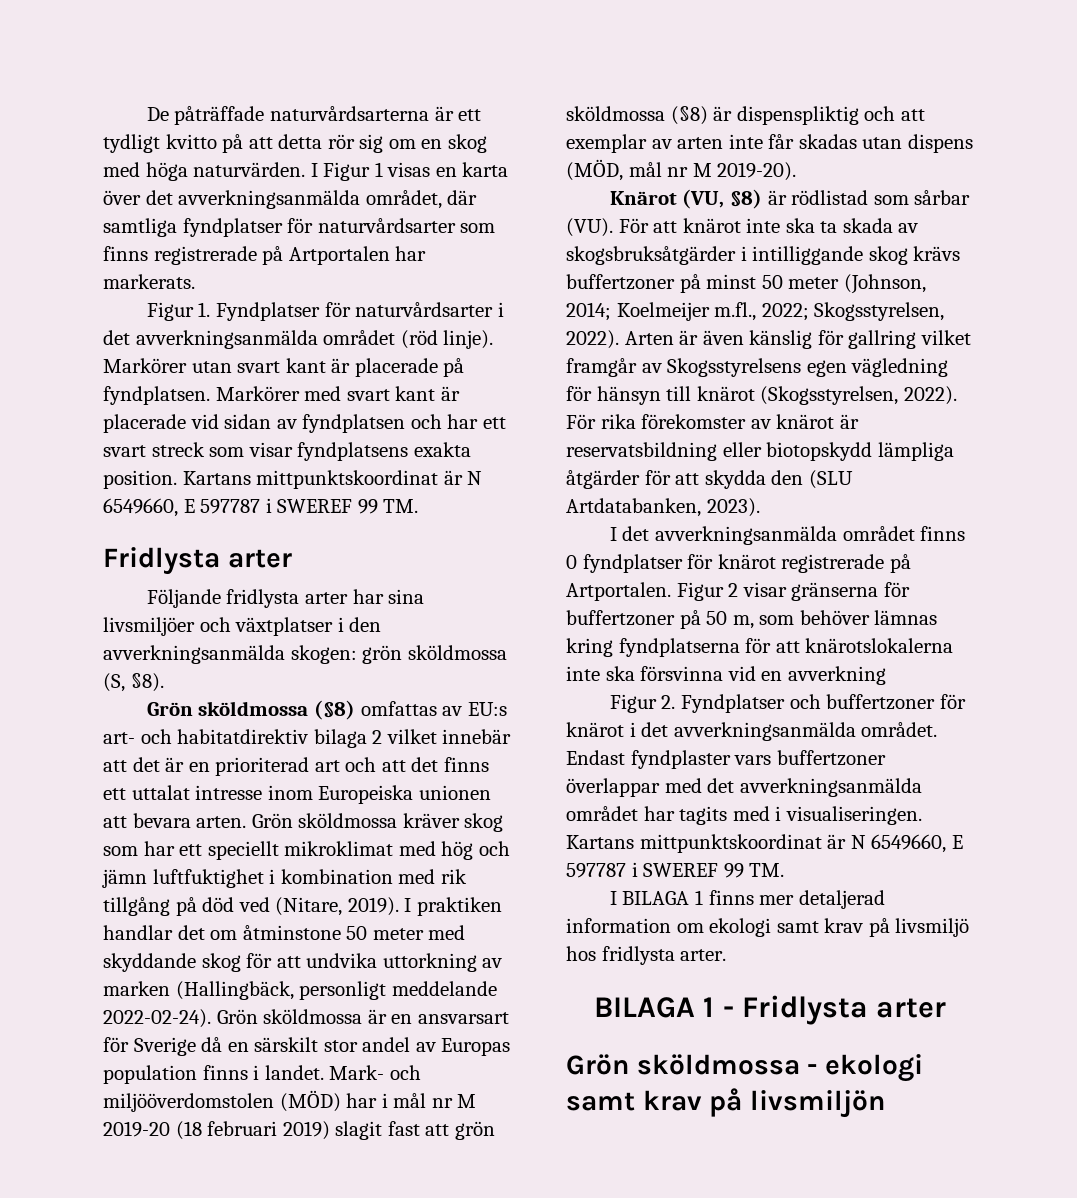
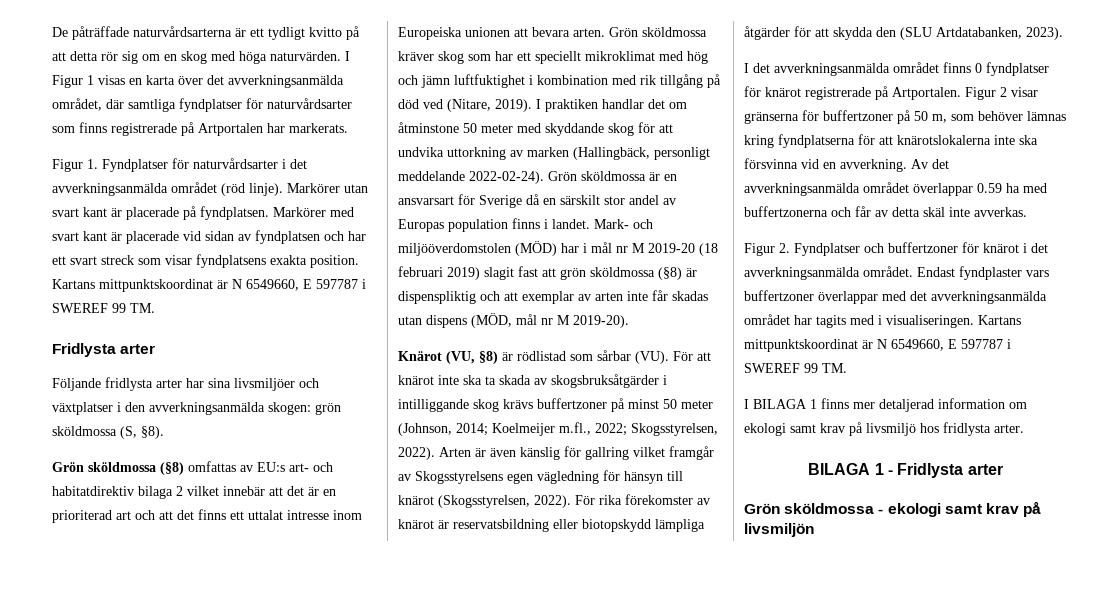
- Figur 2 visar gränserna för buffertzoner på 50 m, som behöver lämnas kring fyndplatserna för att knärotslokalerna inte ska försvinna vid en avverkning
+ Figur 2 visar gränserna för buffertzoner på 50 m, som behöver lämnas kring fyndplatserna för att knärotslokalerna inte ska försvinna vid en avverkning. Av det avverkningsanmälda området överlappar 0.59 ha med buffertzonerna och får av detta skäl inte avverkas.

